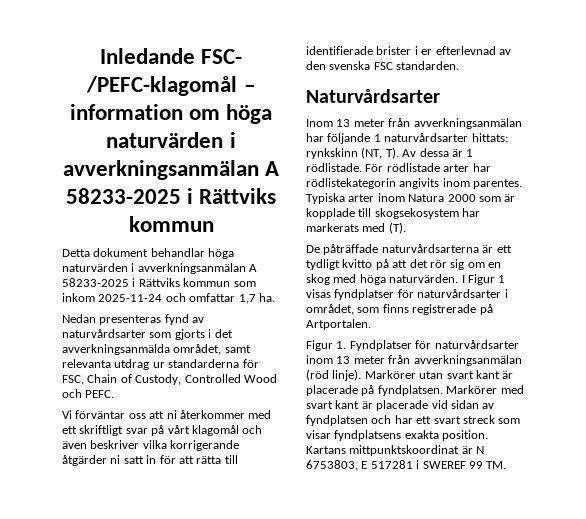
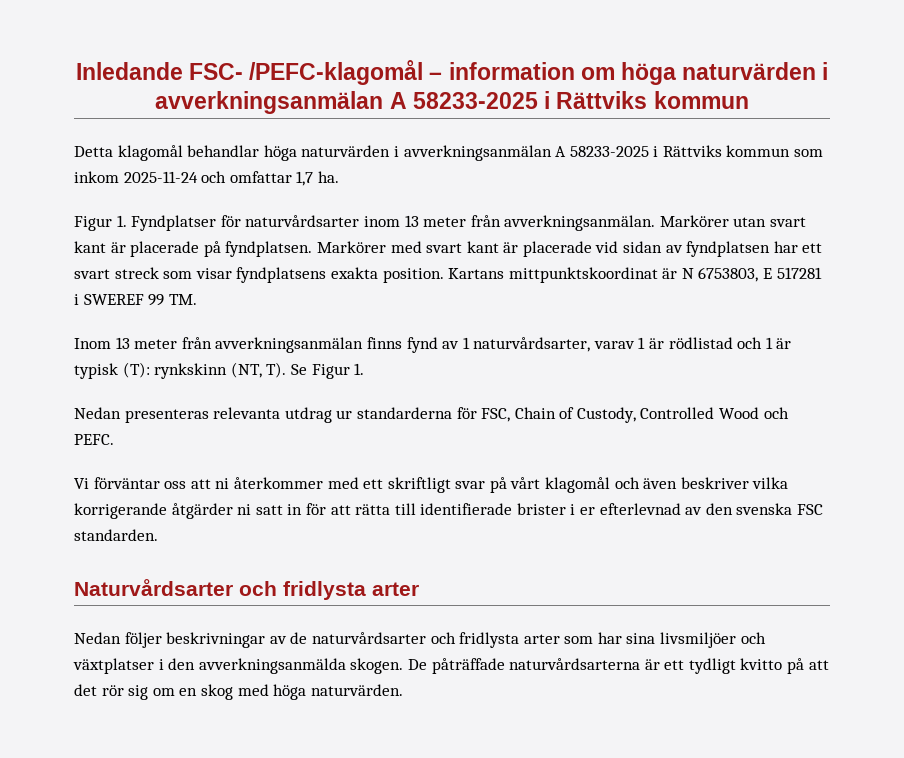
- Detta dokument behandlar höga naturvärden i avverkningsanmälan A 58233-2025 i Rättviks kommun som inkom 2025-11-24 och omfattar 1,7 ha.
+ Detta klagomål behandlar höga naturvärden i avverkningsanmälan A 58233-2025 i Rättviks kommun som inkom 2025-11-24 och omfattar 1,7 ha.
- Nedan presenteras fynd av naturvårdsarter som gjorts i det avverkningsanmälda området, samt relevanta utdrag ur standarderna för FSC, Chain of Custody, Controlled Wood och PEFC.
+ Figur 1. Fyndplatser för naturvårdsarter inom 13 meter från avverkningsanmälan. Markörer utan svart kant är placerade på fyndplatsen. Markörer med svart kant är placerade vid sidan av fyndplatsen har ett svart streck som visar fyndplatsens exakta position. Kartans mittpunktskoordinat är N 6753803, E 517281 i SWEREF 99 TM.
+ Inom 13 meter från avverkningsanmälan finns fynd av 1 naturvårdsarter, varav 1 är rödlistad och 1 är typisk (T): rynkskinn (NT, T). Se Figur 1.
+ Nedan presenteras relevanta utdrag ur standarderna för FSC, Chain of Custody, Controlled Wood och PEFC.
- Naturvårdsarter
- Inom 13 meter från avverkningsanmälan har följande 1 naturvårdsarter hittats: rynkskinn (NT, T). Av dessa är 1 rödlistade. För rödlistade arter har rödlistekategorin angivits inom parentes. Typiska arter inom Natura 2000 som är kopplade till skogsekosystem har markerats med (T).
- De påträffade naturvårdsarterna är ett tydligt kvitto på att det rör sig om en skog med höga naturvärden. I Figur 1 visas fyndplatser för naturvårdsarter i området, som finns registrerade på Artportalen.
- Figur 1. Fyndplatser för naturvårdsarter inom 13 meter från avverkningsanmälan (röd linje). Markörer utan svart kant är placerade på fyndplatsen. Markörer med svart kant är placerade vid sidan av fyndplatsen och har ett svart streck som visar fyndplatsens exakta position. Kartans mittpunktskoordinat är N 6753803, E 517281 i SWEREF 99 TM.
+ Naturvårdsarter och fridlysta arter
+ Nedan följer beskrivningar av de naturvårdsarter och fridlysta arter som har sina livsmiljöer och växtplatser i den avverkningsanmälda skogen. De påträffade naturvårdsarterna är ett tydligt kvitto på att det rör sig om en skog med höga naturvärden.

